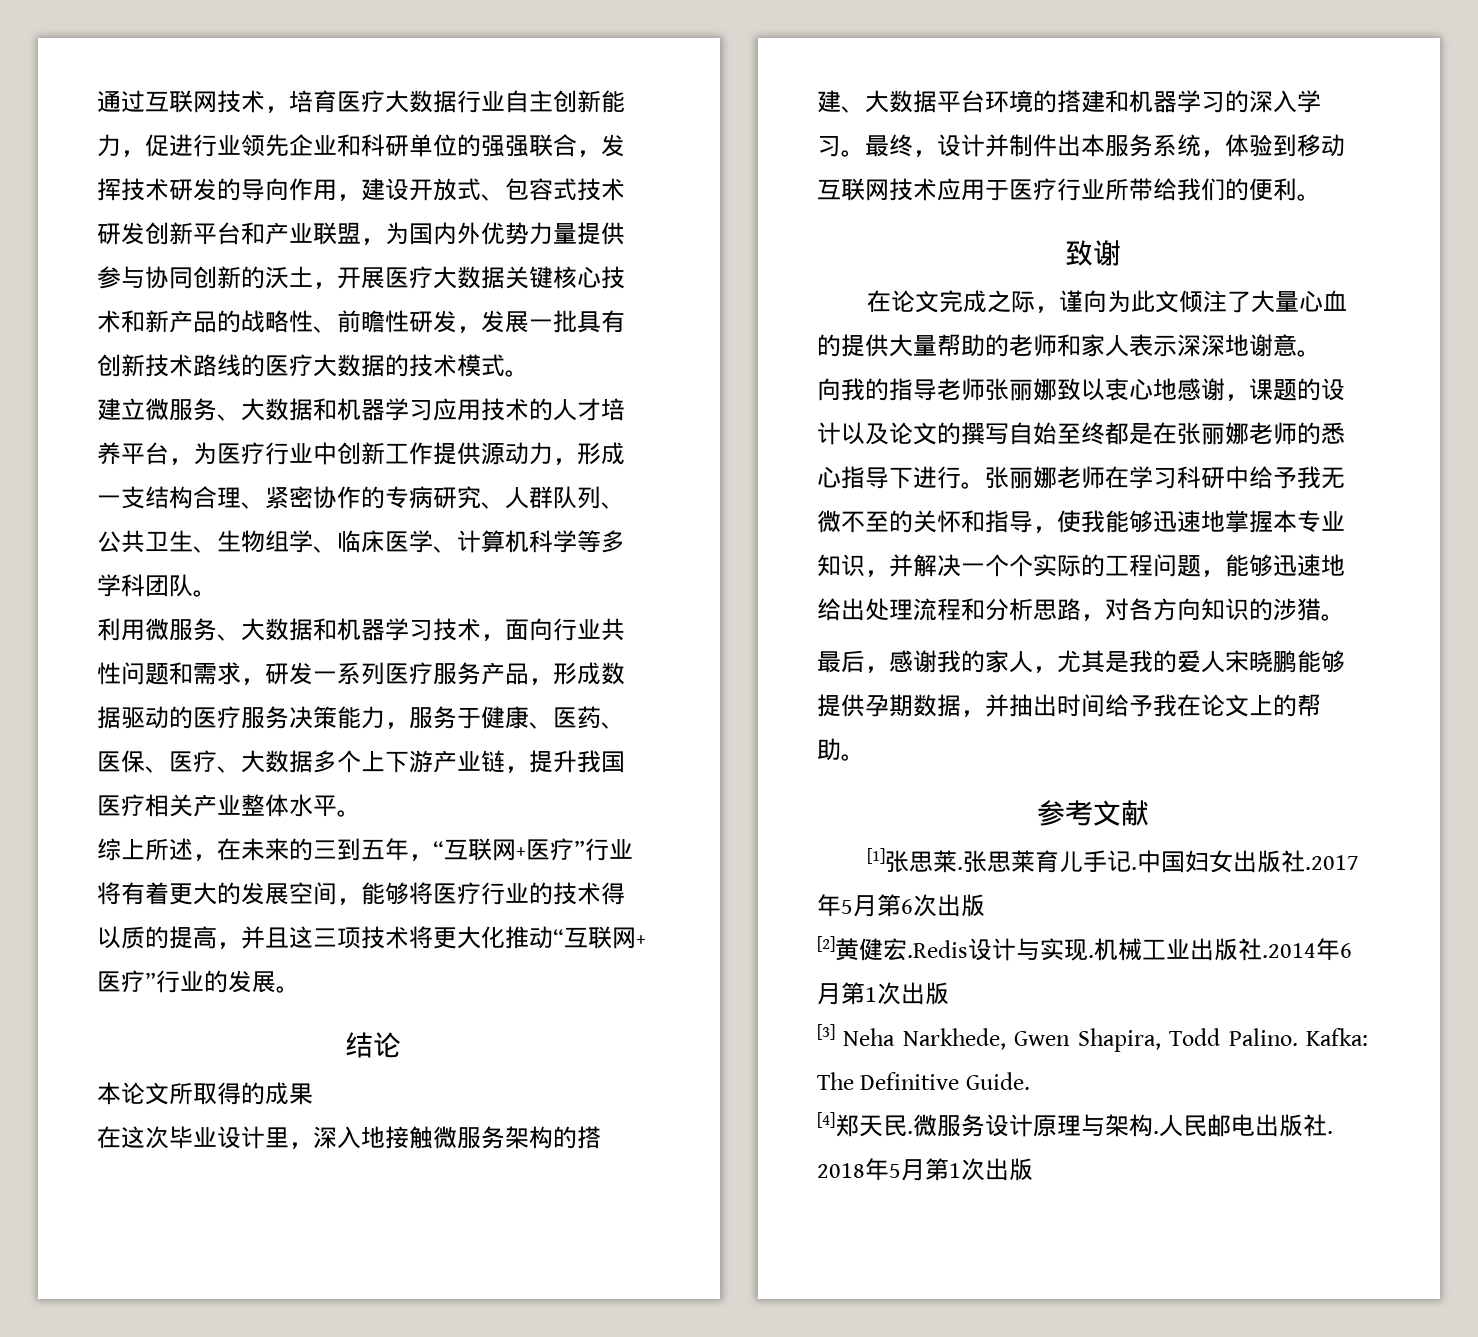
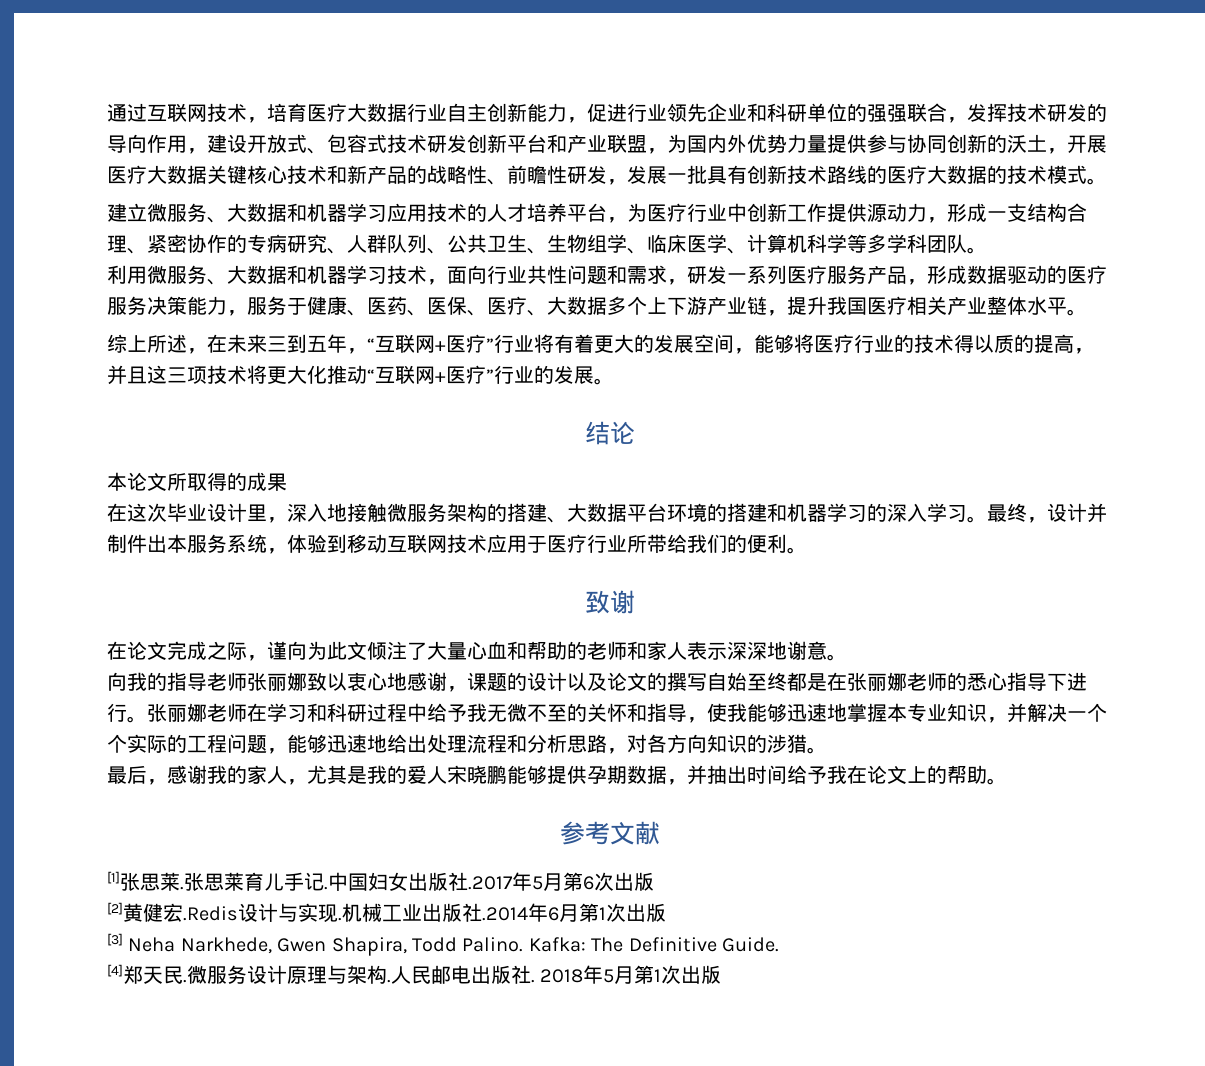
- 综上所述，在未来的三到五年，“互联网+医疗”行业将有着更大的发展空间，能够将医疗行业的技术得以质的提高，并且这三项技术将更大化推动“互联网+医疗”行业的发展。
+ 综上所述，在未来三到五年，“互联网+医疗”行业将有着更大的发展空间，能够将医疗行业的技术得以质的提高，并且这三项技术将更大化推动“互联网+医疗”行业的发展。
- 在论文完成之际，谨向为此文倾注了大量心血的提供大量帮助的老师和家人表示深深地谢意。
+ 在论文完成之际，谨向为此文倾注了大量心血和帮助的老师和家人表示深深地谢意。
- 张丽娜老师在学习科研中给予我无微不至的关怀和指导，使我能够迅速地掌握本专业知识，并解决一个个实际的工程问题，能够迅速地给出处理流程和分析思路，对各方向知识的涉猎。
+ 张丽娜老师在学习和科研过程中给予我无微不至的关怀和指导，使我能够迅速地掌握本专业知识，并解决一个个实际的工程问题，能够迅速地给出处理流程和分析思路，对各方向知识的涉猎。

